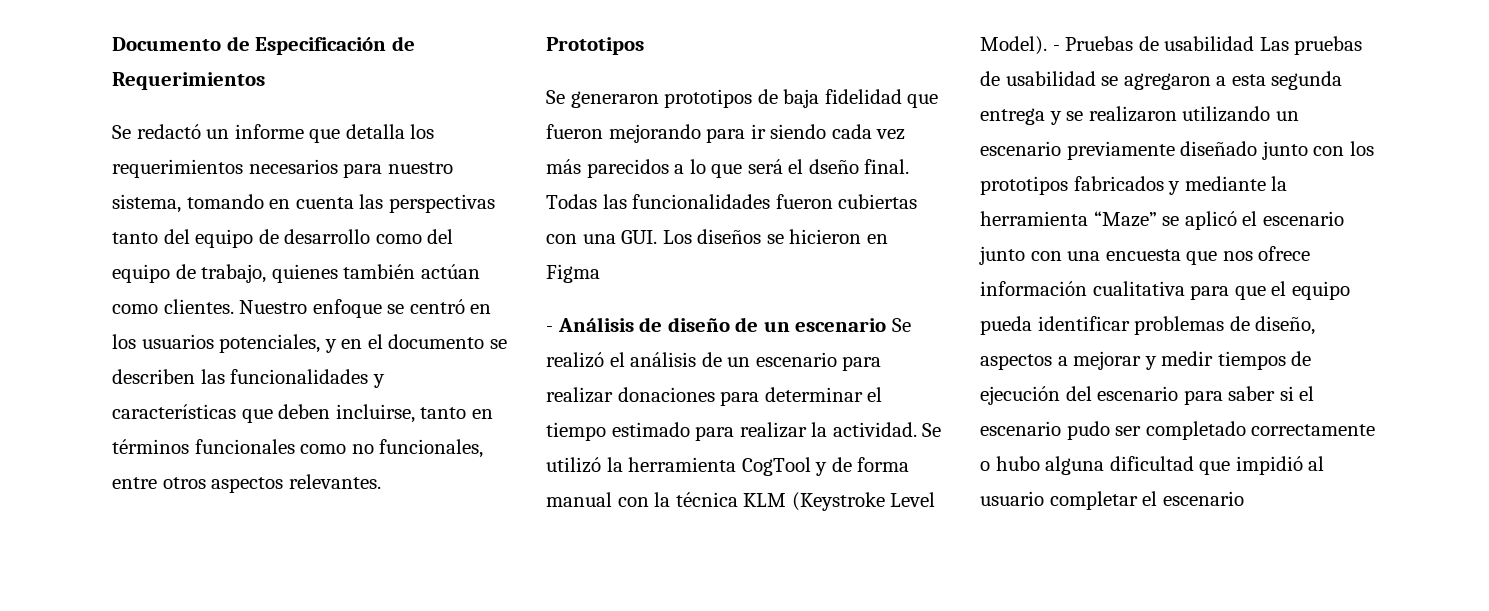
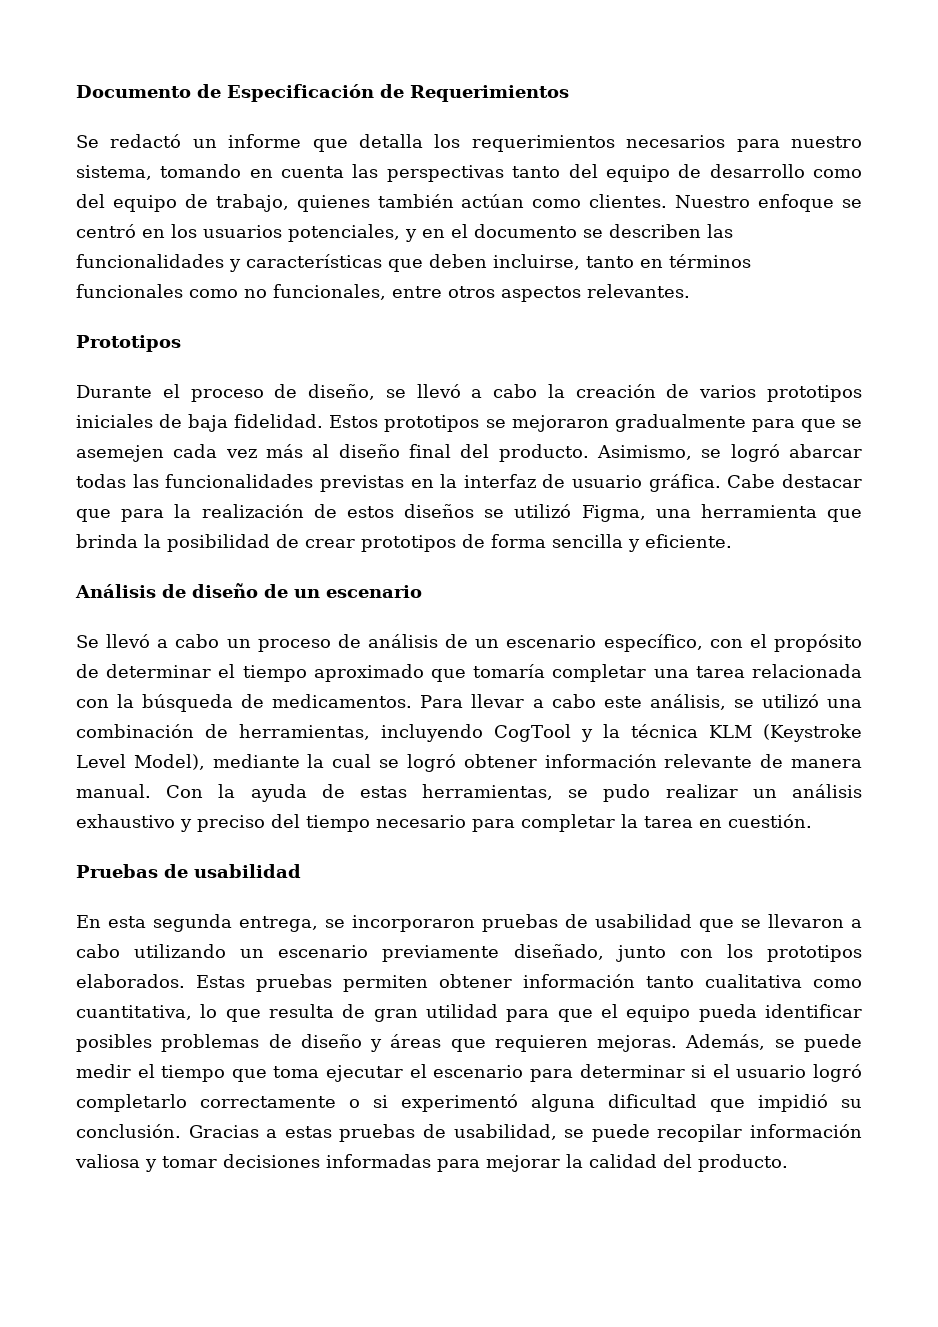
- Se generaron prototipos de baja fidelidad que fueron mejorando para ir siendo cada vez más parecidos a lo que será el dseño final. Todas las funcionalidades fueron cubiertas con una GUI. Los diseños se hicieron en Figma
- - Análisis de diseño de un escenario Se realizó el análisis de un escenario para realizar donaciones para determinar el tiempo estimado para realizar la actividad. Se utilizó la herramienta CogTool y de forma manual con la técnica KLM (Keystroke Level Model). - Pruebas de usabilidad Las pruebas de usabilidad se agregaron a esta segunda entrega y se realizaron utilizando un escenario previamente diseñado junto con los prototipos fabricados y mediante la herramienta “Maze” se aplicó el escenario junto con una encuesta que nos ofrece información cualitativa para que el equipo pueda identificar problemas de diseño, aspectos a mejorar y medir tiempos de ejecución del escenario para saber si el escenario pudo ser completado correctamente o hubo alguna dificultad que impidió al usuario completar el escenario
+ Durante el proceso de diseño, se llevó a cabo la creación de varios prototipos iniciales de baja fidelidad. Estos prototipos se mejoraron gradualmente para que se asemejen cada vez más al diseño final del producto. Asimismo, se logró abarcar todas las funcionalidades previstas en la interfaz de usuario gráfica. Cabe destacar que para la realización de estos diseños se utilizó Figma, una herramienta que brinda la posibilidad de crear prototipos de forma sencilla y eficiente.
+ Análisis de diseño de un escenario
+ Se llevó a cabo un proceso de análisis de un escenario específico, con el propósito de determinar el tiempo aproximado que tomaría completar una tarea relacionada con la búsqueda de medicamentos. Para llevar a cabo este análisis, se utilizó una combinación de herramientas, incluyendo CogTool y la técnica KLM (Keystroke Level Model), mediante la cual se logró obtener información relevante de manera manual. Con la ayuda de estas herramientas, se pudo realizar un análisis exhaustivo y preciso del tiempo necesario para completar la tarea en cuestión.
+ Pruebas de usabilidad
+ En esta segunda entrega, se incorporaron pruebas de usabilidad que se llevaron a cabo utilizando un escenario previamente diseñado, junto con los prototipos elaborados. Estas pruebas permiten obtener información tanto cualitativa como cuantitativa, lo que resulta de gran utilidad para que el equipo pueda identificar posibles problemas de diseño y áreas que requieren mejoras. Además, se puede medir el tiempo que toma ejecutar el escenario para determinar si el usuario logró completarlo correctamente o si experimentó alguna dificultad que impidió su conclusión. Gracias a estas pruebas de usabilidad, se puede recopilar información valiosa y tomar decisiones informadas para mejorar la calidad del producto.

